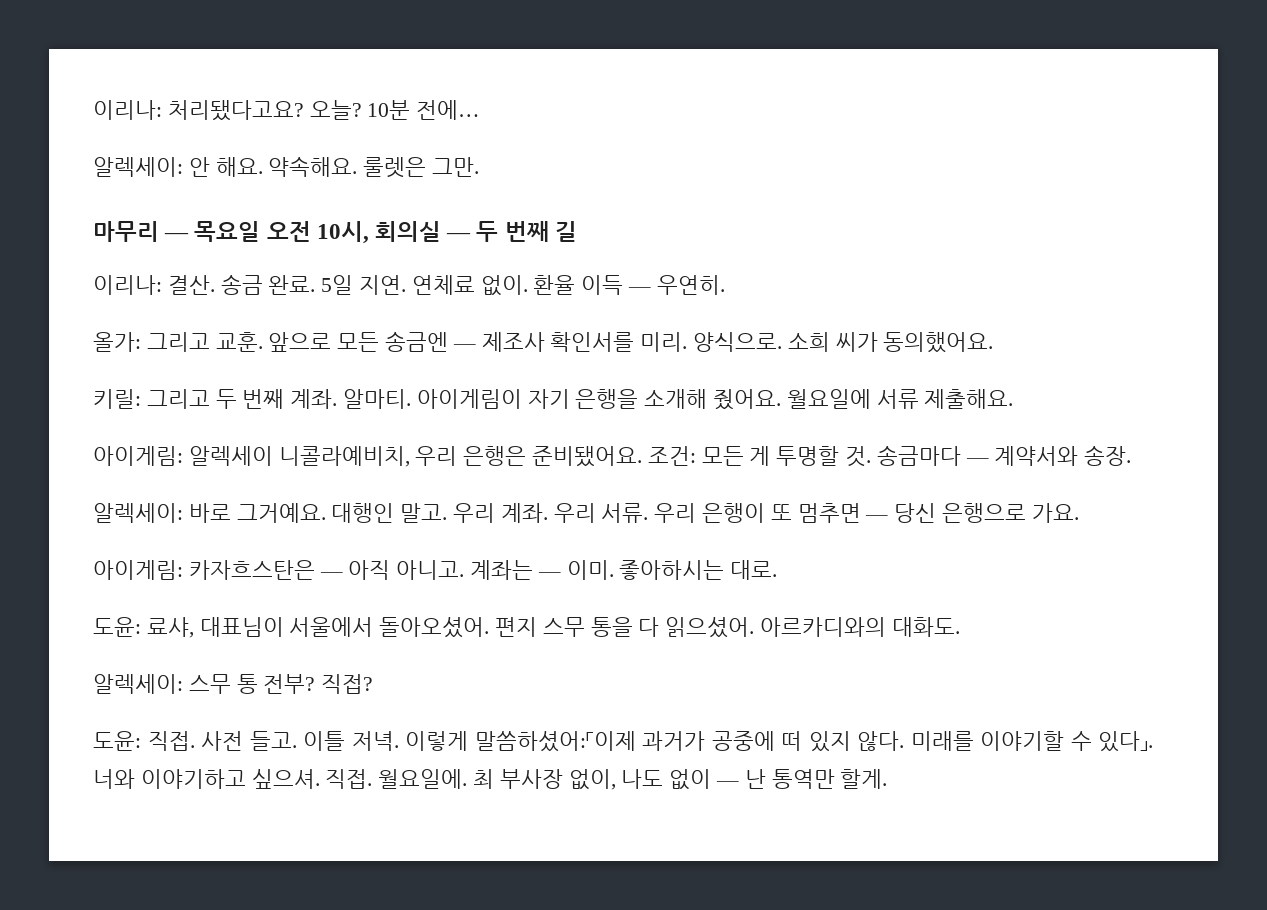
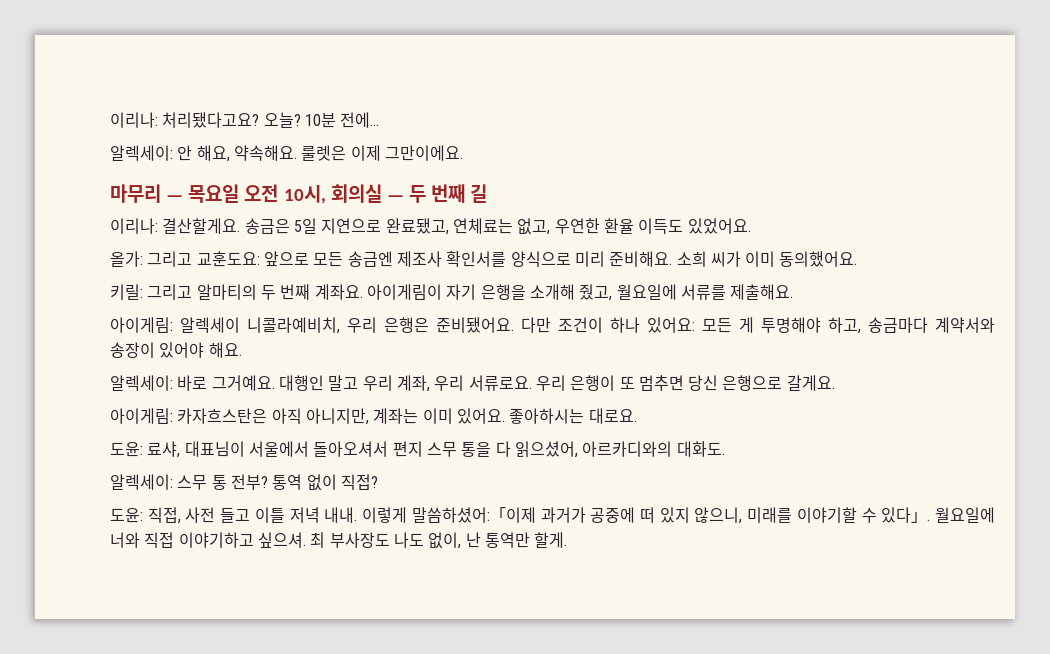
- 알렉세이: 안 해요. 약속해요.
+ 알렉세이: 안 해요, 약속해요.
- 룰렛은 그만.
+ 룰렛은 이제 그만이에요.
- 이리나: 결산. 송금 완료. 5일 지연. 연체료 없이. 환율 이득 — 우연히.
+ 이리나: 결산할게요. 송금은 5일 지연으로 완료됐고, 연체료는 없고, 우연한 환율 이득도 있었어요.
- 올가: 그리고 교훈. 앞으로 모든 송금엔 — 제조사 확인서를 미리. 양식으로.
+ 올가: 그리고 교훈도요: 앞으로 모든 송금엔 제조사 확인서를 양식으로 미리 준비해요.
- 소희 씨가 동의했어요.
+ 소희 씨가 이미 동의했어요.
- 키릴: 그리고 두 번째 계좌. 알마티.
+ 키릴: 그리고 알마티의 두 번째 계좌요.
- 아이게림이 자기 은행을 소개해 줬어요. 월요일에 서류 제출해요.
+ 아이게림이 자기 은행을 소개해 줬고, 월요일에 서류를 제출해요.
- 조건: 모든 게 투명할 것. 송금마다 — 계약서와 송장.
+ 다만 조건이 하나 있어요: 모든 게 투명해야 하고, 송금마다 계약서와 송장이 있어야 해요.
- 대행인 말고. 우리 계좌. 우리 서류.
+ 대행인 말고 우리 계좌, 우리 서류로요.
- 우리 은행이 또 멈추면 — 당신 은행으로 가요.
+ 우리 은행이 또 멈추면 당신 은행으로 갈게요.
- 아이게림: 카자흐스탄은 — 아직 아니고. 계좌는 — 이미. 좋아하시는 대로.
+ 아이게림: 카자흐스탄은 아직 아니지만, 계좌는 이미 있어요. 좋아하시는 대로요.
- 도윤: 료샤, 대표님이 서울에서 돌아오셨어. 편지 스무 통을 다 읽으셨어. 아르카디와의 대화도.
+ 도윤: 료샤, 대표님이 서울에서 돌아오셔서 편지 스무 통을 다 읽으셨어, 아르카디와의 대화도.
- 직접?
+ 통역 없이 직접?
- 도윤: 직접. 사전 들고. 이틀 저녁.
+ 도윤: 직접, 사전 들고 이틀 저녁 내내.
- 이렇게 말씀하셨어:「이제 과거가 공중에 떠 있지 않다. 미래를 이야기할 수 있다」.
+ 이렇게 말씀하셨어:「이제 과거가 공중에 떠 있지 않으니, 미래를 이야기할 수 있다」.
- 너와 이야기하고 싶으셔. 직접. 월요일에. 최 부사장 없이, 나도 없이 — 난 통역만 할게.
+ 월요일에 너와 직접 이야기하고 싶으셔. 최 부사장도 나도 없이, 난 통역만 할게.

